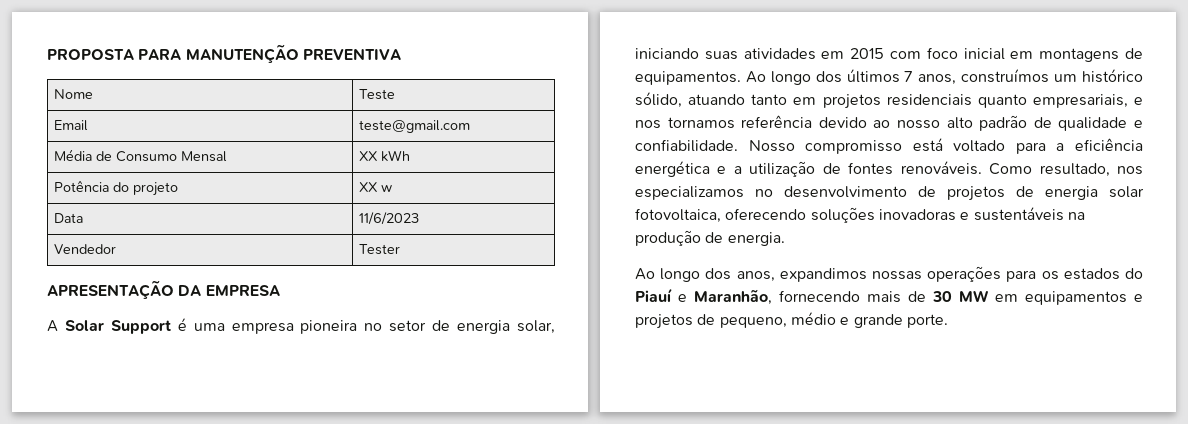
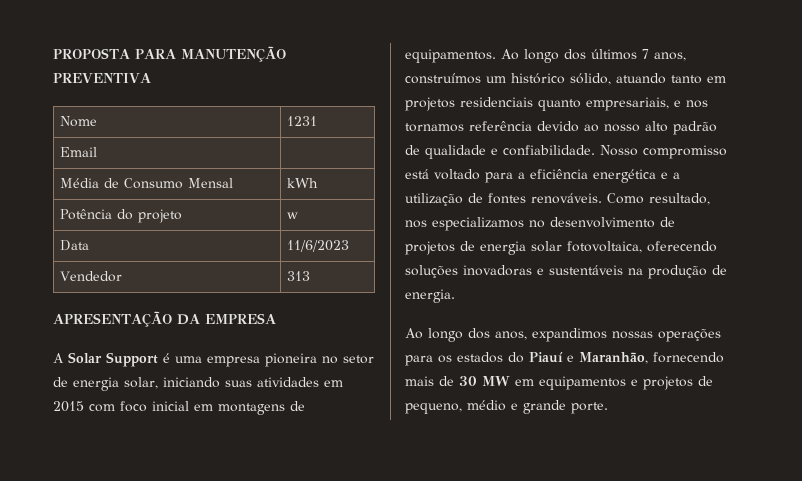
- Nome | Teste
+ Nome | 1231
- Email | teste@gmail.com
+ Email |
- Média de Consumo Mensal | XX kWh
+ Média de Consumo Mensal | kWh
- Potência do projeto | XX w
+ Potência do projeto | w
- Vendedor | Tester
+ Vendedor | 313

